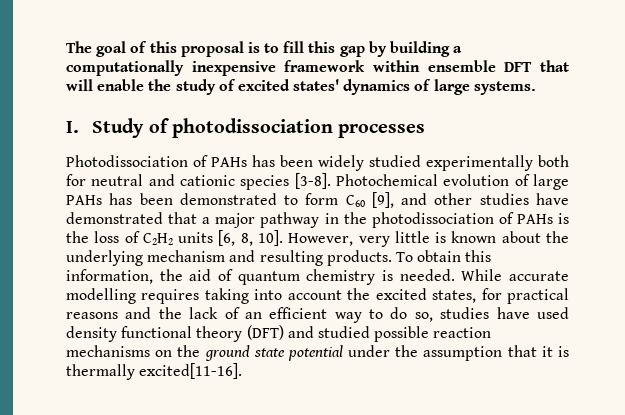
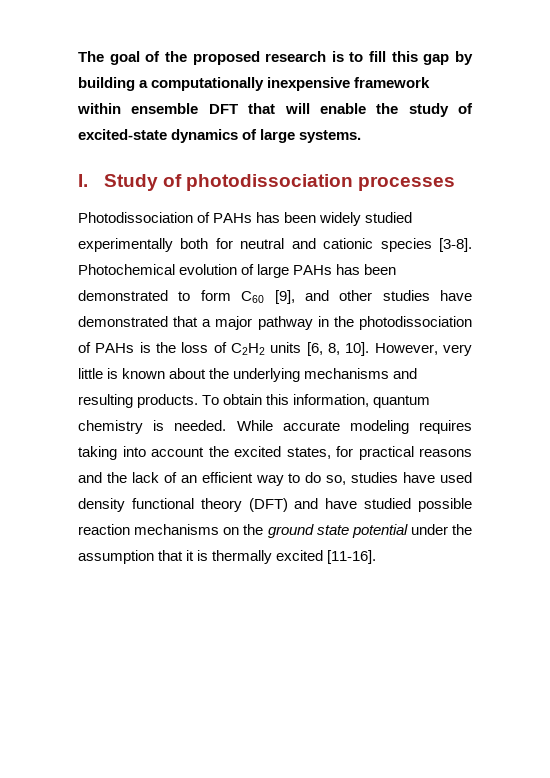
- The goal of this proposal is to fill this gap by building a computationally inexpensive framework within ensemble DFT that will enable the study of excited states' dynamics of large systems.
+ The goal of the proposed research is to fill this gap by building a computationally inexpensive framework within ensemble DFT that will enable the study of excited-state dynamics of large systems.
- However, very little is known about the underlying mechanism and resulting products.
+ However, very little is known about the underlying mechanisms and resulting products.
- To obtain this information, the aid of quantum chemistry is needed.
+ To obtain this information, quantum chemistry is needed.
- While accurate modelling requires taking into account the excited states, for practical reasons and the lack of an efficient way to do so, studies have used density functional theory (DFT) and studied possible reaction mechanisms on the ground state potential under the assumption that it is thermally excited[11-16].
+ While accurate modeling requires taking into account the excited states, for practical reasons and the lack of an efficient way to do so, studies have used density functional theory (DFT) and have studied possible reaction mechanisms on the ground state potential under the assumption that it is thermally excited [11-16].

